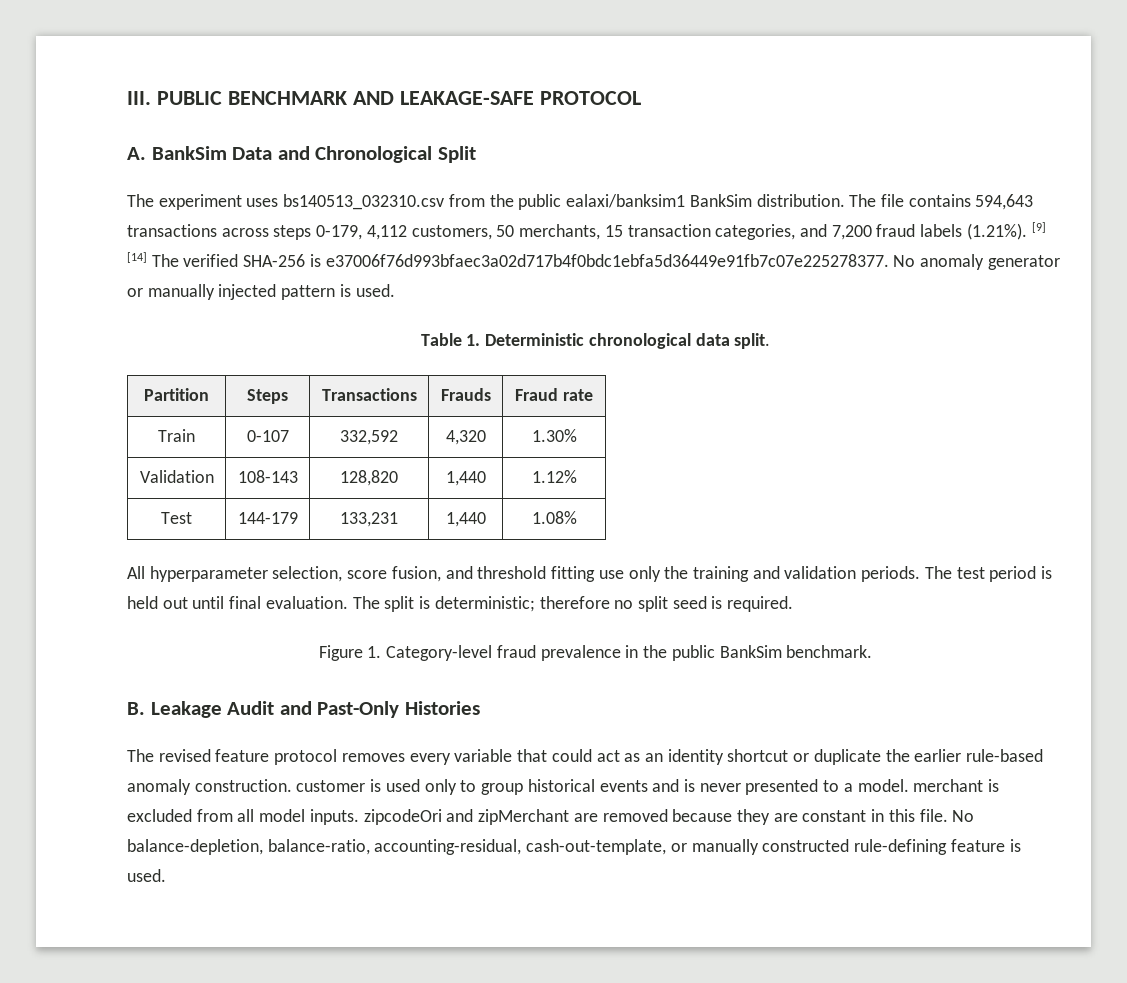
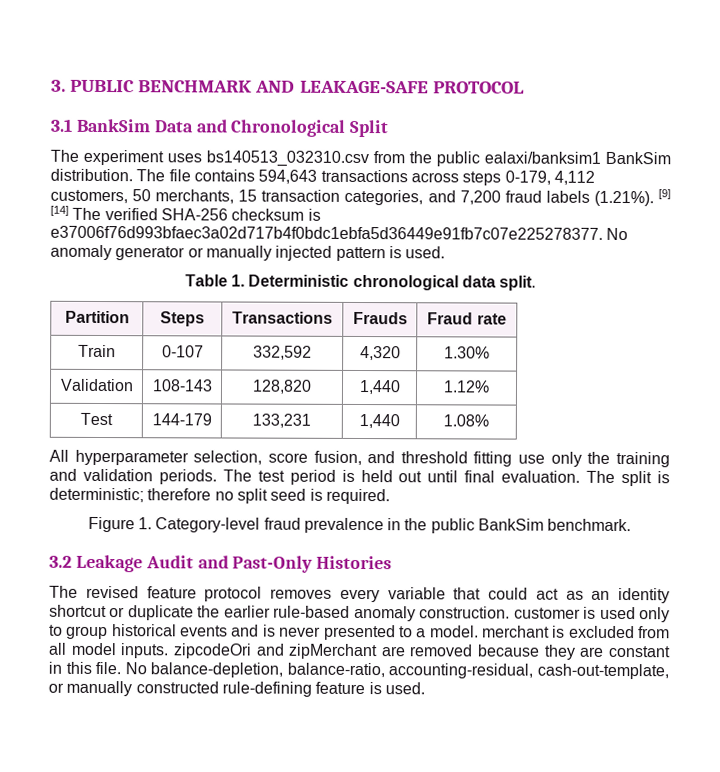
- III. PUBLIC BENCHMARK AND LEAKAGE-SAFE PROTOCOL
+ 3. PUBLIC BENCHMARK AND LEAKAGE-SAFE PROTOCOL
- A. BankSim Data and Chronological Split
+ 3.1 BankSim Data and Chronological Split
- The file contains 594,643 transactions across steps 0-179, 4,112 customers, 50 merchants, 15 transaction categories, and 7,200 fraud labels (1.21%). [9] [14] The verified SHA-256 is e37006f76d993bfaec3a02d717b4f0bdc1ebfa5d36449e91fb7c07e225278377.
+ The file contains 594,643 transactions across steps 0-179, 4,112 customers, 50 merchants, 15 transaction categories, and 7,200 fraud labels (1.21%). [9] [14] The verified SHA-256 checksum is e37006f76d993bfaec3a02d717b4f0bdc1ebfa5d36449e91fb7c07e225278377.
- B. Leakage Audit and Past-Only Histories
+ 3.2 Leakage Audit and Past-Only Histories

